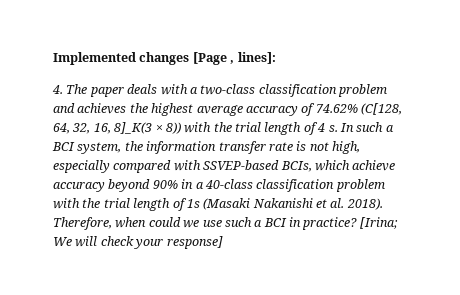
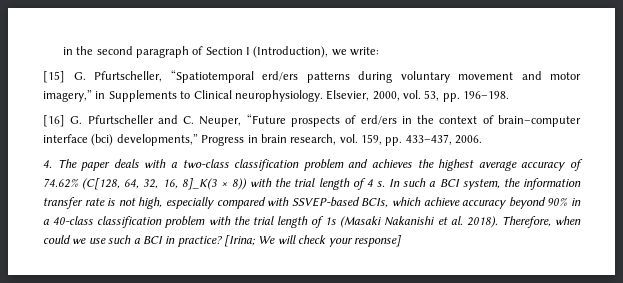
- Implemented changes [Page , lines]:
+ in the second paragraph of Section I (Introduction), we write:
+ [15] G. Pfurtscheller, “Spatiotemporal erd/ers patterns during voluntary movement and motor imagery,” in Supplements to Clinical neurophysiology. Elsevier, 2000, vol. 53, pp. 196–198.
+ [16] G. Pfurtscheller and C. Neuper, “Future prospects of erd/ers in the context of brain–computer interface (bci) developments,” Progress in brain research, vol. 159, pp. 433–437, 2006.

